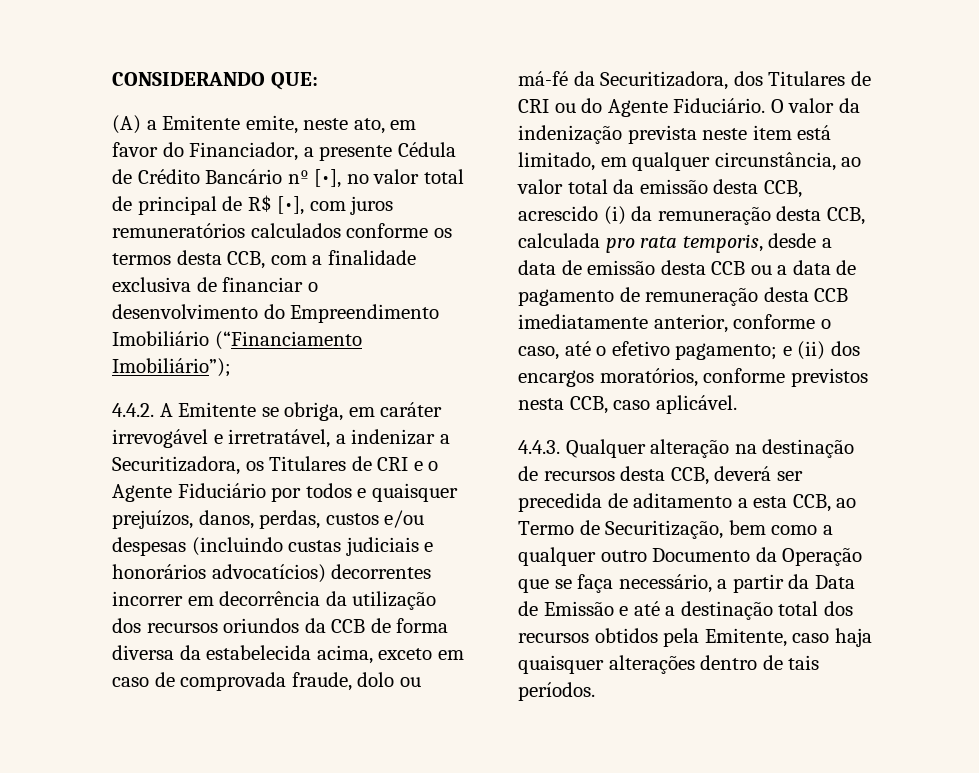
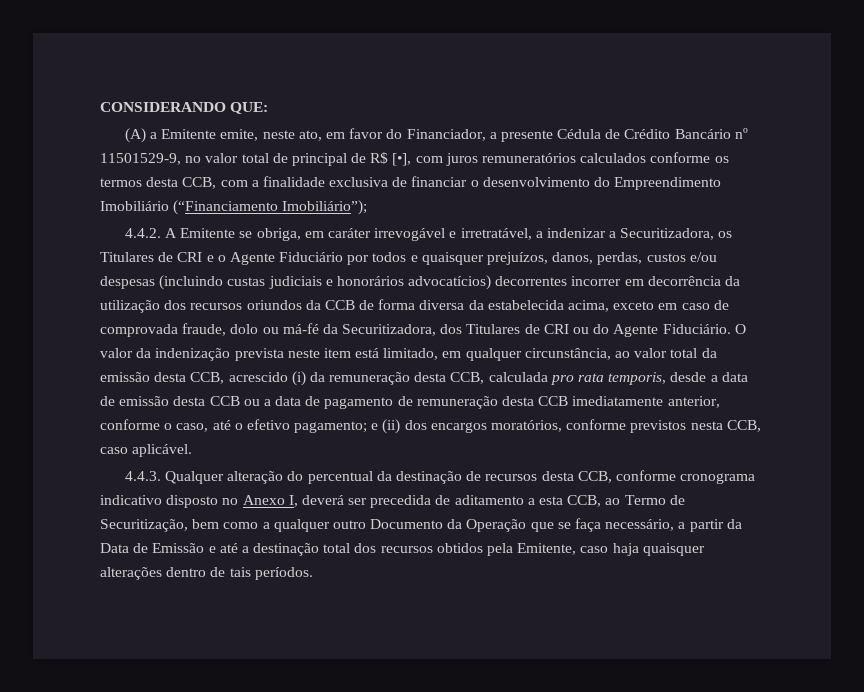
- (A) a Emitente emite, neste ato, em favor do Financiador, a presente Cédula de Crédito Bancário nº [•], no valor total de principal de R$ [•], com juros remuneratórios calculados conforme os termos desta CCB, com a finalidade exclusiva de financiar o desenvolvimento do Empreendimento Imobiliário (“Financiamento Imobiliário”);
+ (A) a Emitente emite, neste ato, em favor do Financiador, a presente Cédula de Crédito Bancário nº 11501529-9, no valor total de principal de R$ [•], com juros remuneratórios calculados conforme os termos desta CCB, com a finalidade exclusiva de financiar o desenvolvimento do Empreendimento Imobiliário (“Financiamento Imobiliário”);
- 4.4.3. Qualquer alteração na destinação de recursos desta CCB, deverá ser precedida de aditamento a esta CCB, ao Termo de Securitização, bem como a qualquer outro Documento da Operação que se faça necessário, a partir da Data de Emissão e até a destinação total dos recursos obtidos pela Emitente, caso haja quaisquer alterações dentro de tais períodos.
+ 4.4.3. Qualquer alteração do percentual da destinação de recursos desta CCB, conforme cronograma indicativo disposto no Anexo I, deverá ser precedida de aditamento a esta CCB, ao Termo de Securitização, bem como a qualquer outro Documento da Operação que se faça necessário, a partir da Data de Emissão e até a destinação total dos recursos obtidos pela Emitente, caso haja quaisquer alterações dentro de tais períodos.

